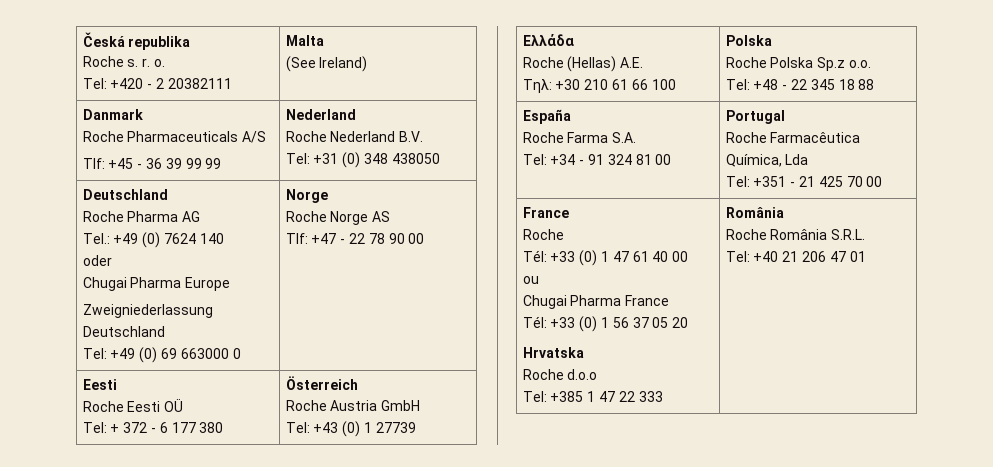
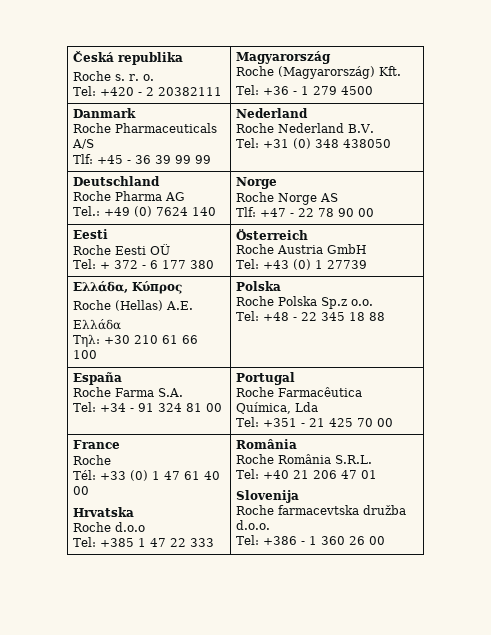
  Česká republika
  Roche s. r. o.
- Tel: +420 - 2 20382111 | Malta
- (See Ireland)
+ Tel: +420 - 2 20382111 | Magyarország
+ Roche (Magyarország) Kft.
+ Tel: +36 - 1 279 4500
  Danmark
  Roche Pharmaceuticals A/S
  Tlf: +45 - 36 39 99 99 | Nederland
  Roche Nederland B.V.
  Tel: +31 (0) 348 438050
  Deutschland
  Roche Pharma AG
- Tel.: +49 (0) 7624 140
- oder
- Chugai Pharma Europe
- Zweigniederlassung Deutschland
- Tel: +49 (0) 69 663000 0 | Norge
+ Tel.: +49 (0) 7624 140 | Norge
+ Ελλάδα, Kύπρος
+ Roche (Hellas) A.E.
  Ελλάδα
- Roche (Hellas) A.E.
- ou
- Chugai Pharma France
- Tél: +33 (0) 1 56 37 05 20
+ Slovenija
+ Roche farmacevtska družba d.o.o.
+ Tel: +386 - 1 360 26 00

